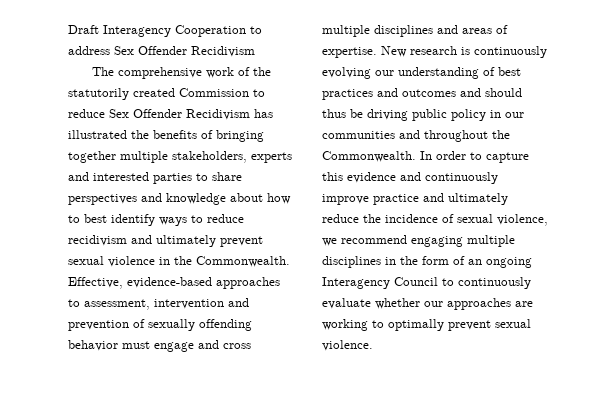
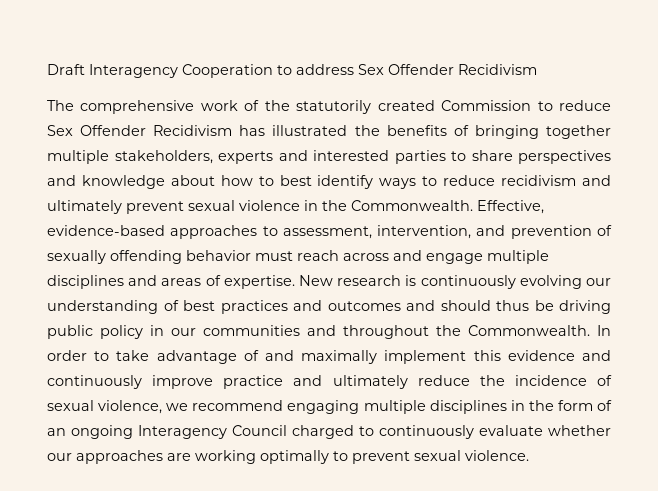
- Effective, evidence-based approaches to assessment, intervention and prevention of sexually offending behavior must engage and cross multiple disciplines and areas of expertise.
+ Effective, evidence-based approaches to assessment, intervention, and prevention of sexually offending behavior must reach across and engage multiple disciplines and areas of expertise.
- In order to capture this evidence and continuously improve practice and ultimately reduce the incidence of sexual violence, we recommend engaging multiple disciplines in the form of an ongoing Interagency Council to continuously evaluate whether our approaches are working to optimally prevent sexual violence.
+ In order to take advantage of and maximally implement this evidence and continuously improve practice and ultimately reduce the incidence of sexual violence, we recommend engaging multiple disciplines in the form of an ongoing Interagency Council charged to continuously evaluate whether our approaches are working optimally to prevent sexual violence.

